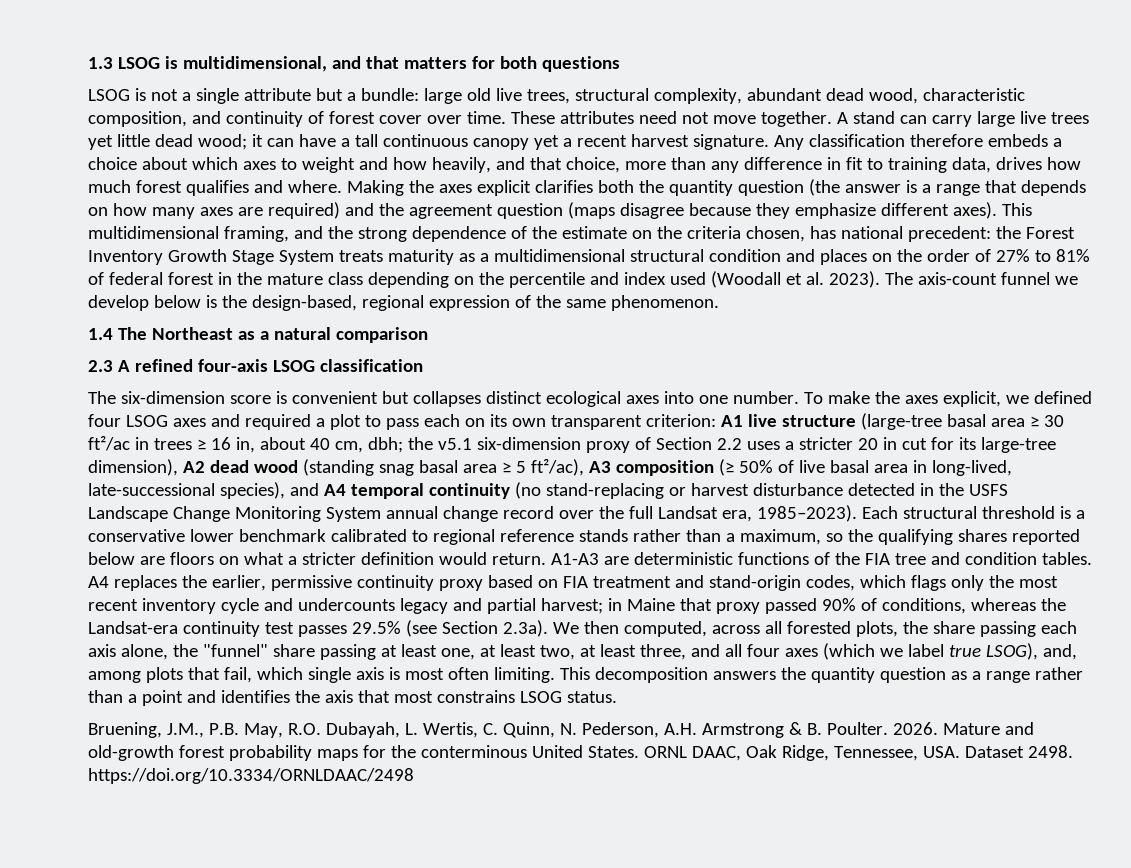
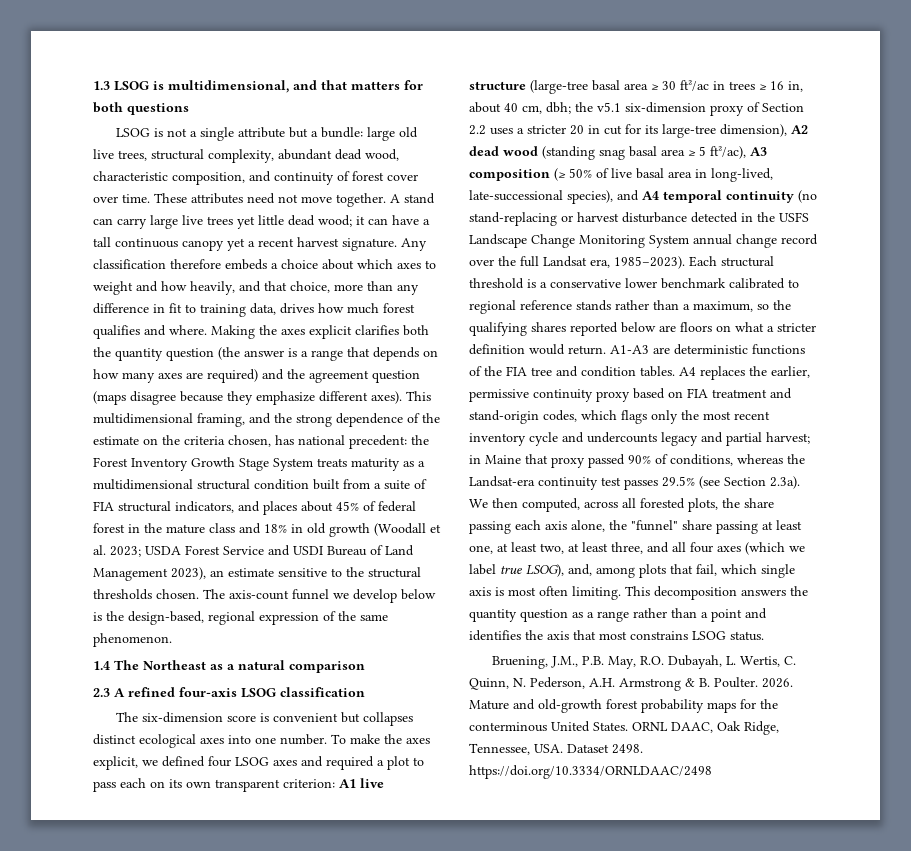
- This multidimensional framing, and the strong dependence of the estimate on the criteria chosen, has national precedent: the Forest Inventory Growth Stage System treats maturity as a multidimensional structural condition and places on the order of 27% to 81% of federal forest in the mature class depending on the percentile and index used (Woodall et al. 2023).
+ This multidimensional framing, and the strong dependence of the estimate on the criteria chosen, has national precedent: the Forest Inventory Growth Stage System treats maturity as a multidimensional structural condition built from a suite of FIA structural indicators, and places about 45% of federal forest in the mature class and 18% in old growth (Woodall et al. 2023; USDA Forest Service and USDI Bureau of Land Management 2023), an estimate sensitive to the structural thresholds chosen.

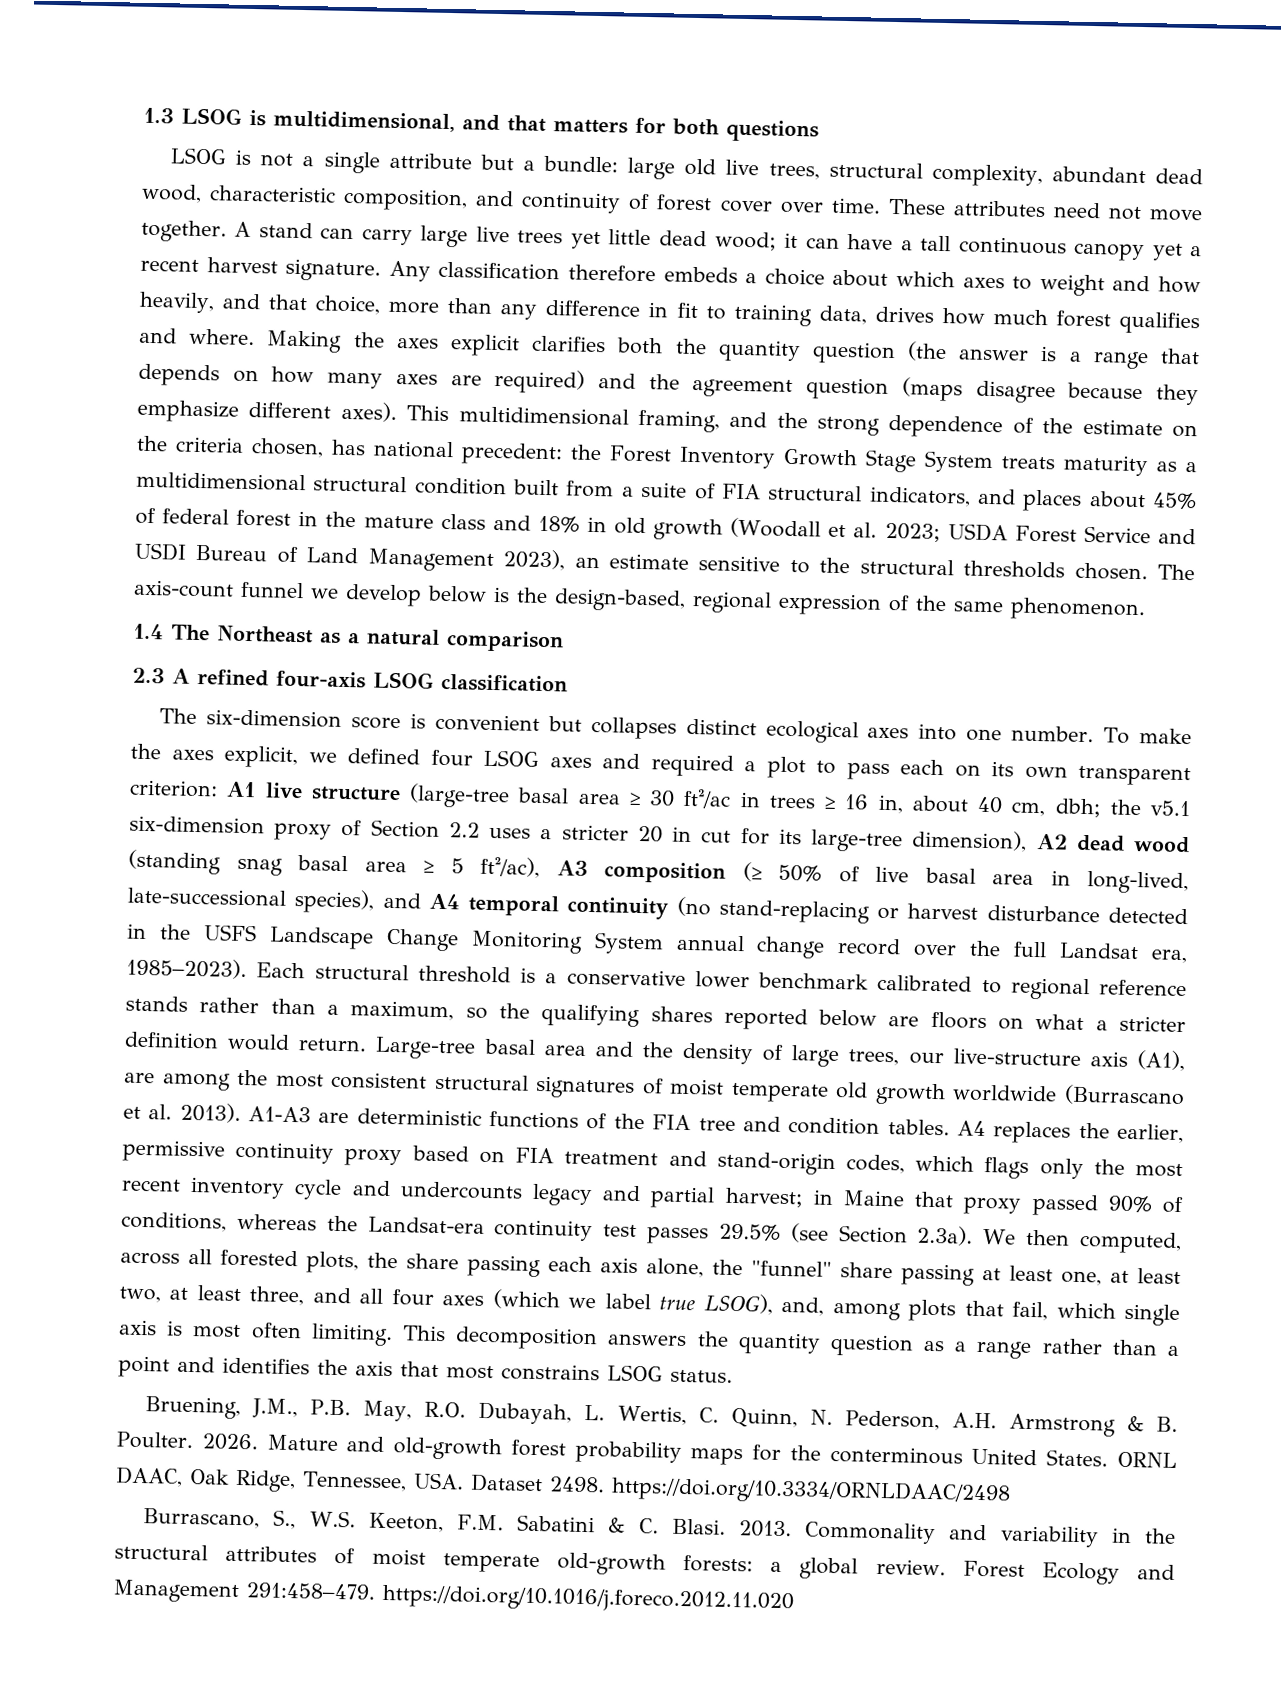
+ Large-tree basal area and the density of large trees, our live-structure axis (A1), are among the most consistent structural signatures of moist temperate old growth worldwide (Burrascano et al. 2013).
+ Burrascano, S., W.S. Keeton, F.M. Sabatini & C. Blasi. 2013. Commonality and variability in the structural attributes of moist temperate old-growth forests: a global review. Forest Ecology and Management 291:458–479. https://doi.org/10.1016/j.foreco.2012.11.020

